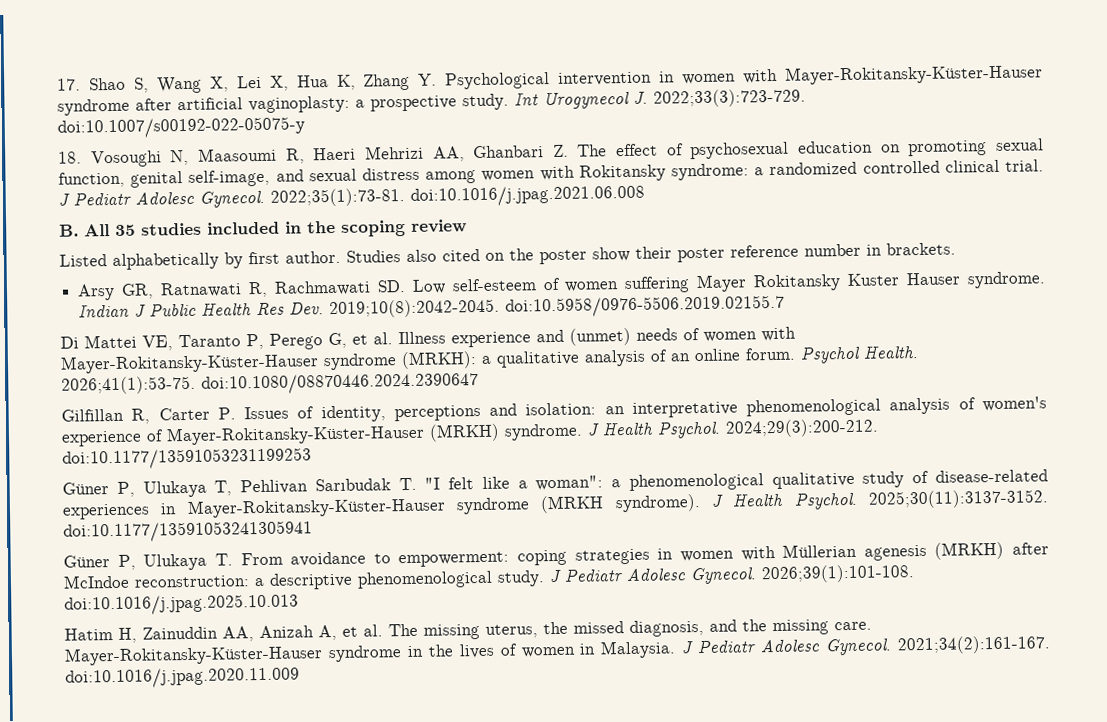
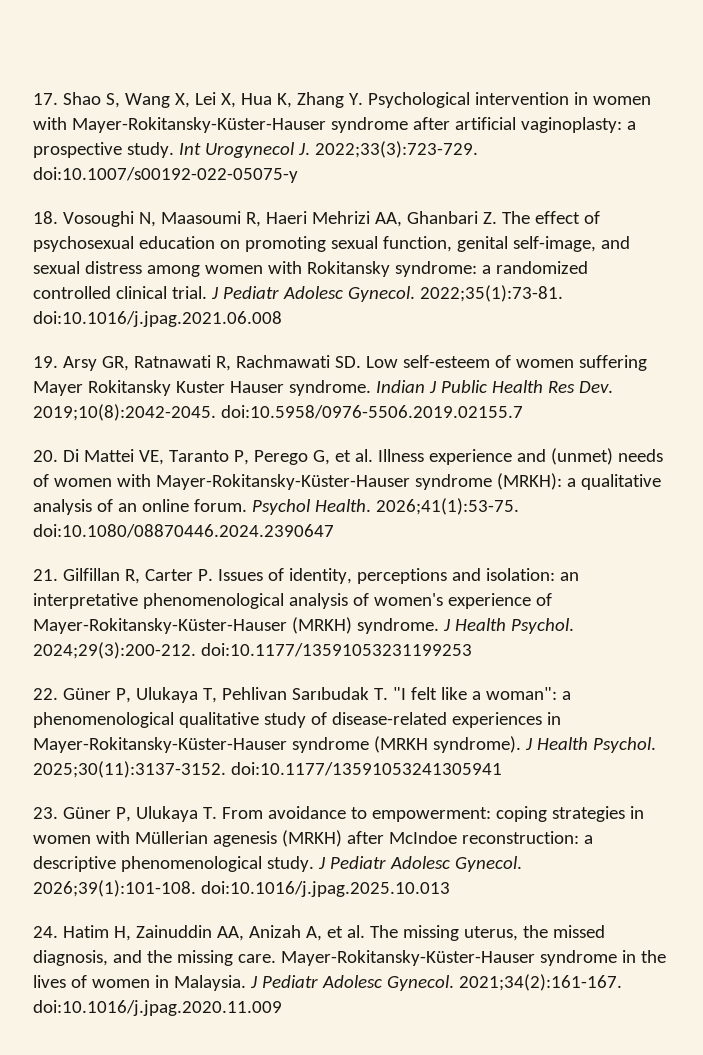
- B. All 35 studies included in the scoping review
- Listed alphabetically by first author. Studies also cited on the poster show their poster reference number in brackets.
- Arsy GR, Ratnawati R, Rachmawati SD. Low self-esteem of women suffering Mayer Rokitansky Kuster Hauser syndrome.
+ 19. Arsy GR, Ratnawati R, Rachmawati SD. Low self-esteem of women suffering Mayer Rokitansky Kuster Hauser syndrome.
- Di Mattei VE, Taranto P, Perego G, et al. Illness experience and (unmet) needs of women with Mayer-Rokitansky-Küster-Hauser syndrome (MRKH): a qualitative analysis of an online forum.
+ 20. Di Mattei VE, Taranto P, Perego G, et al. Illness experience and (unmet) needs of women with Mayer-Rokitansky-Küster-Hauser syndrome (MRKH): a qualitative analysis of an online forum.
- Gilfillan R, Carter P. Issues of identity, perceptions and isolation: an interpretative phenomenological analysis of women's experience of Mayer-Rokitansky-Küster-Hauser (MRKH) syndrome.
+ 21. Gilfillan R, Carter P. Issues of identity, perceptions and isolation: an interpretative phenomenological analysis of women's experience of Mayer-Rokitansky-Küster-Hauser (MRKH) syndrome.
- Güner P, Ulukaya T, Pehlivan Sarıbudak T. "I felt like a woman": a phenomenological qualitative study of disease-related experiences in Mayer-Rokitansky-Küster-Hauser syndrome (MRKH syndrome).
+ 22. Güner P, Ulukaya T, Pehlivan Sarıbudak T. "I felt like a woman": a phenomenological qualitative study of disease-related experiences in Mayer-Rokitansky-Küster-Hauser syndrome (MRKH syndrome).
- Güner P, Ulukaya T. From avoidance to empowerment: coping strategies in women with Müllerian agenesis (MRKH) after McIndoe reconstruction: a descriptive phenomenological study.
+ 23. Güner P, Ulukaya T. From avoidance to empowerment: coping strategies in women with Müllerian agenesis (MRKH) after McIndoe reconstruction: a descriptive phenomenological study.
- Hatim H, Zainuddin AA, Anizah A, et al. The missing uterus, the missed diagnosis, and the missing care.
+ 24. Hatim H, Zainuddin AA, Anizah A, et al. The missing uterus, the missed diagnosis, and the missing care.

